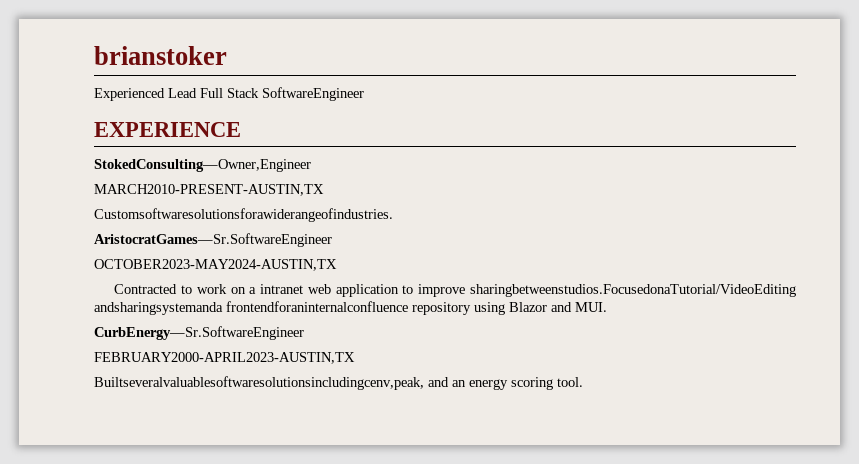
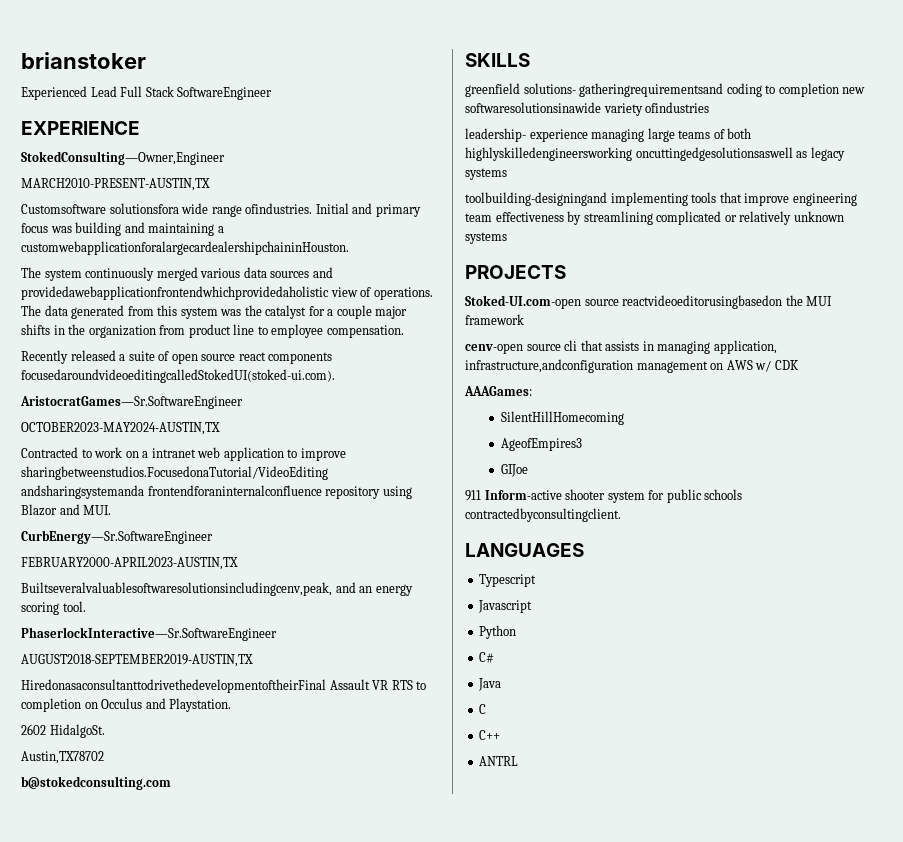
- Customsoftwaresolutionsforawiderangeofindustries.
+ Customsoftware solutionsfora wide range ofindustries. Initial and primary focus was building and maintaining a customwebapplicationforalargecardealershipchaininHouston.
+ The system continuously merged various data sources and providedawebapplicationfrontendwhichprovidedaholistic view of operations. The data generated from this system was the catalyst for a couple major shifts in the organization from product line to employee compensation.
+ Recently released a suite of open source react components focusedaroundvideoeditingcalledStokedUI(stoked-ui.com).
+ PhaserlockInteractive—Sr.SoftwareEngineer
+ AUGUST2018-SEPTEMBER2019-AUSTIN,TX
+ HiredonasaconsultanttodrivethedevelopmentoftheirFinal Assault VR RTS to completion on Occulus and Playstation.
+ 2602 HidalgoSt.
+ Austin,TX78702
+ b@stokedconsulting.com
+ SKILLS
+ greenfield solutions- gatheringrequirementsand coding to completion new softwaresolutionsinawide variety ofindustries
+ leadership- experience managing large teams of both highlyskilledengineersworking oncuttingedgesolutionsaswell as legacy systems
+ toolbuilding-designingand implementing tools that improve engineering team effectiveness by streamlining complicated or relatively unknown systems
+ PROJECTS
+ Stoked-UI.com-open source reactvideoeditorusingbasedon the MUI framework
+ cenv-open source cli that assists in managing application, infrastructure,andconfiguration management on AWS w/ CDK
+ AAAGames:
+ SilentHillHomecoming
+ AgeofEmpires3
+ GIJoe
+ 911 Inform-active shooter system for public schools contractedbyconsultingclient.
+ LANGUAGES
+ Typescript
+ Javascript
+ Python
+ C#
+ Java
+ C
+ C++
+ ANTRL

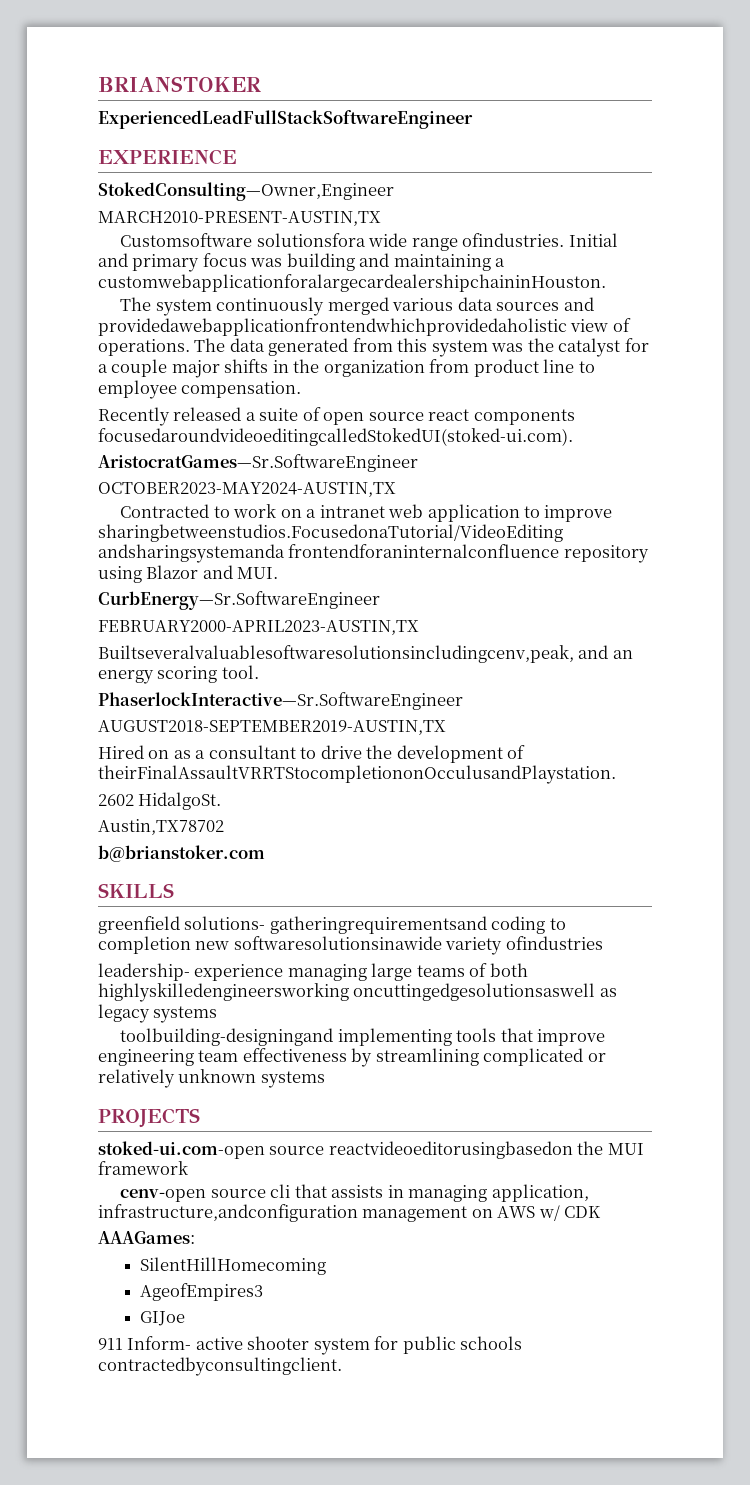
- brianstoker
- Experienced Lead Full Stack SoftwareEngineer
+ BRIANSTOKER
+ ExperiencedLeadFullStackSoftwareEngineer
- HiredonasaconsultanttodrivethedevelopmentoftheirFinal Assault VR RTS to completion on Occulus and Playstation.
+ Hired on as a consultant to drive the development of theirFinalAssaultVRRTStocompletiononOcculusandPlaystation.
- b@stokedconsulting.com
+ b@brianstoker.com
- Stoked-UI.com-open source reactvideoeditorusingbasedon the MUI framework
+ stoked-ui.com-open source reactvideoeditorusingbasedon the MUI framework
- 911 Inform-active shooter system for public schools contractedbyconsultingclient.
+ 911 Inform- active shooter system for public schools contractedbyconsultingclient.
- LANGUAGES
- Typescript
- Javascript
- Python
- C#
- Java
- C
- C++
- ANTRL

